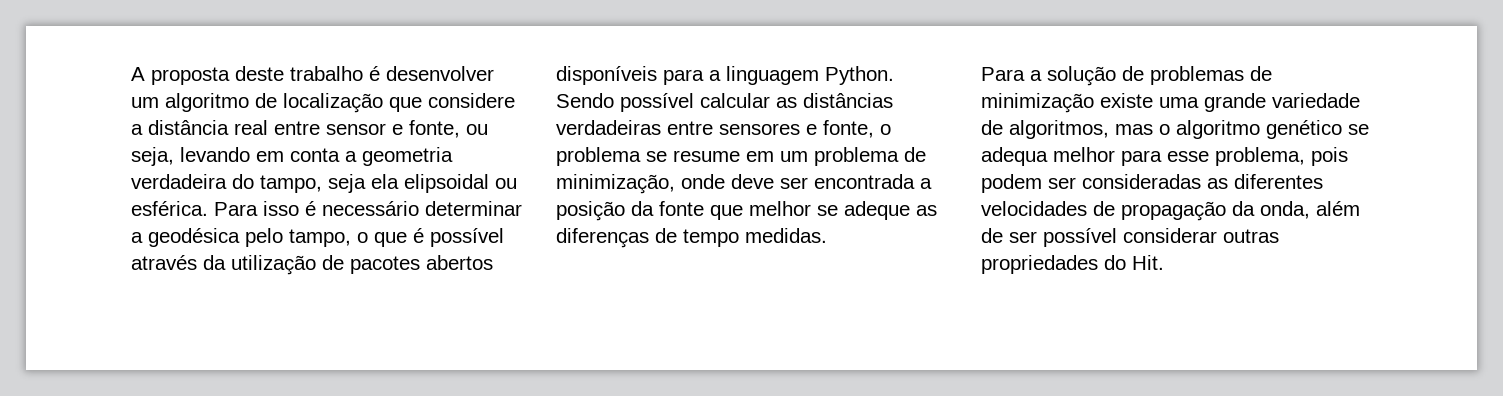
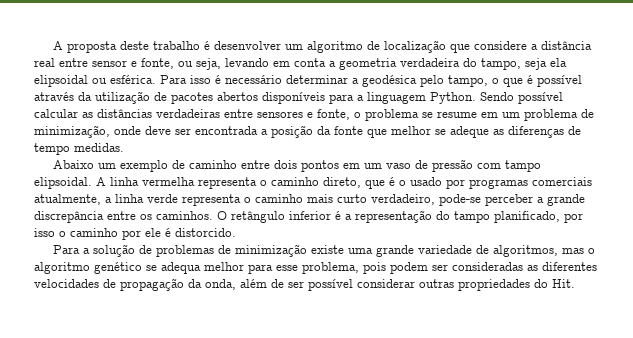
+ Abaixo um exemplo de caminho entre dois pontos em um vaso de pressão com tampo elipsoidal. A linha vermelha representa o caminho direto, que é o usado por programas comerciais atualmente, a linha verde representa o caminho mais curto verdadeiro, pode-se perceber a grande discrepância entre os caminhos. O retângulo inferior é a representação do tampo planificado, por isso o caminho por ele é distorcido.

